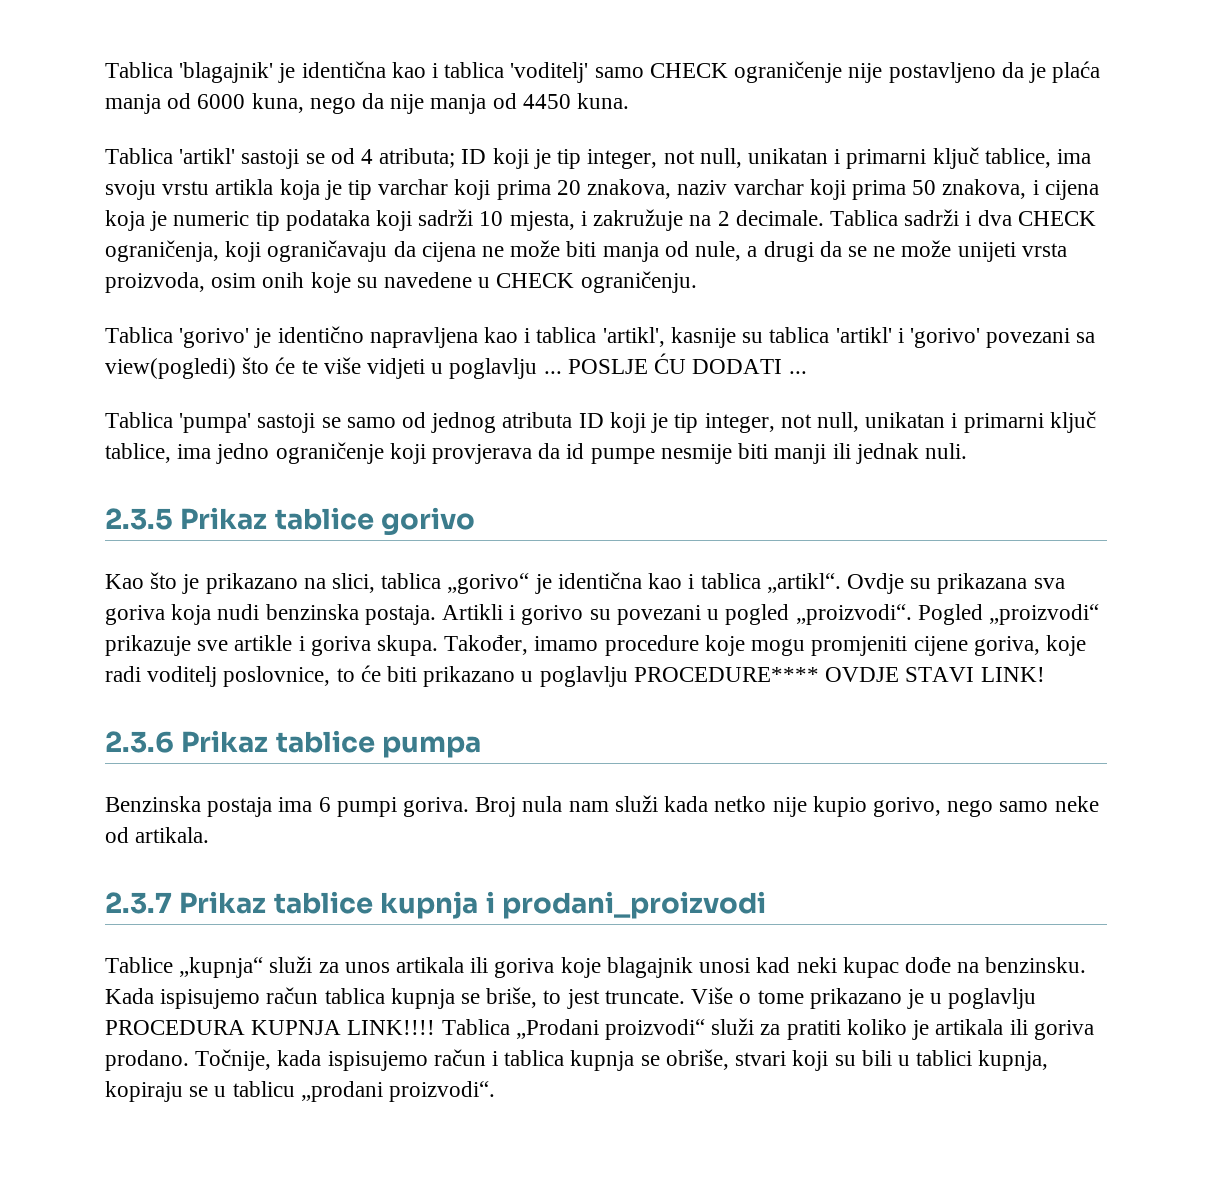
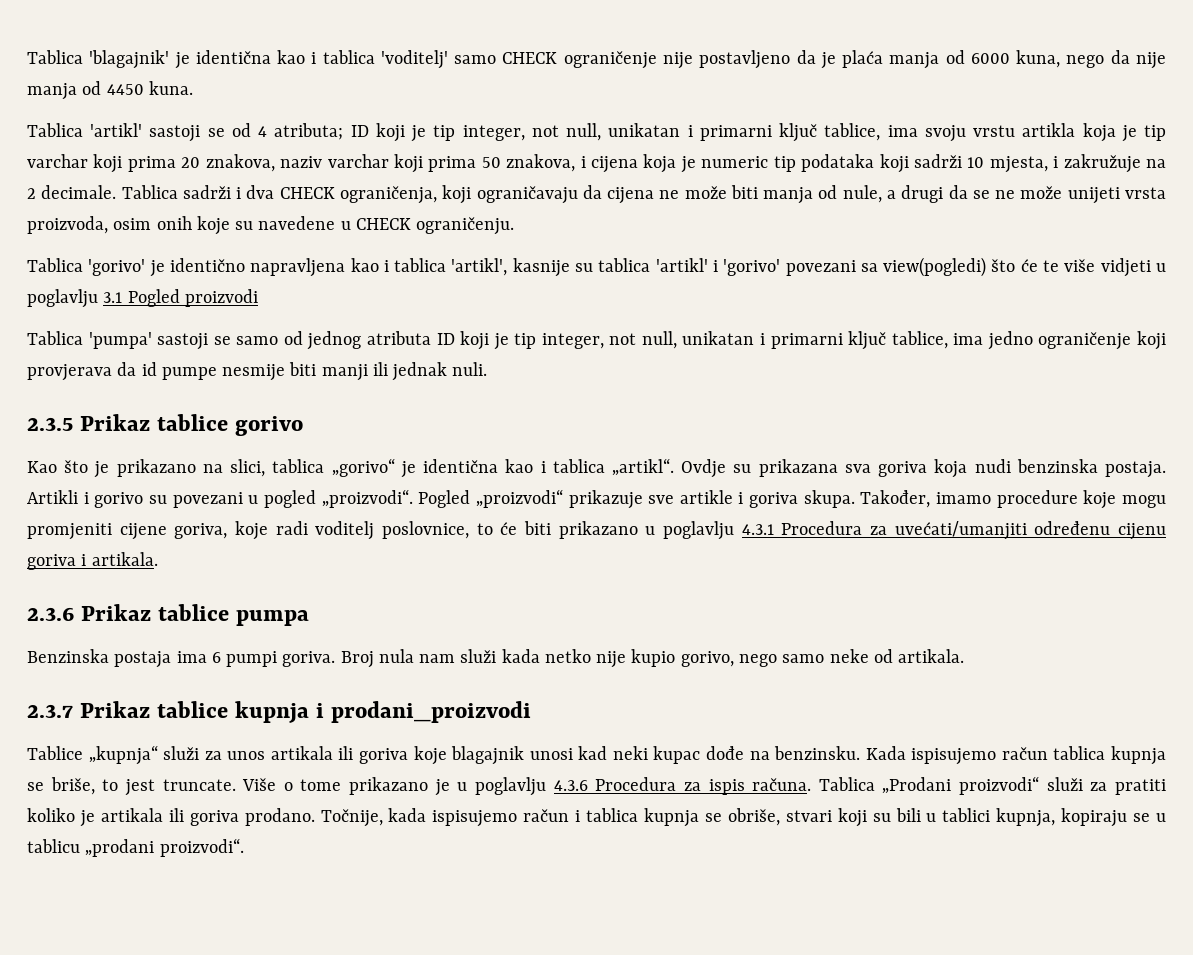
- Tablica 'gorivo' je identično napravljena kao i tablica 'artikl', kasnije su tablica 'artikl' i 'gorivo' povezani sa view(pogledi) što će te više vidjeti u poglavlju ... POSLJE ĆU DODATI ...
+ Tablica 'gorivo' je identično napravljena kao i tablica 'artikl', kasnije su tablica 'artikl' i 'gorivo' povezani sa view(pogledi) što će te više vidjeti u poglavlju 3.1 Pogled proizvodi
- Također, imamo procedure koje mogu promjeniti cijene goriva, koje radi voditelj poslovnice, to će biti prikazano u poglavlju PROCEDURE**** OVDJE STAVI LINK!
+ Također, imamo procedure koje mogu promjeniti cijene goriva, koje radi voditelj poslovnice, to će biti prikazano u poglavlju 4.3.1 Procedura za uvećati/umanjiti određenu cijenu goriva i artikala.
- Više o tome prikazano je u poglavlju PROCEDURA KUPNJA LINK!!!!
+ Više o tome prikazano je u poglavlju 4.3.6 Procedura za ispis računa.

